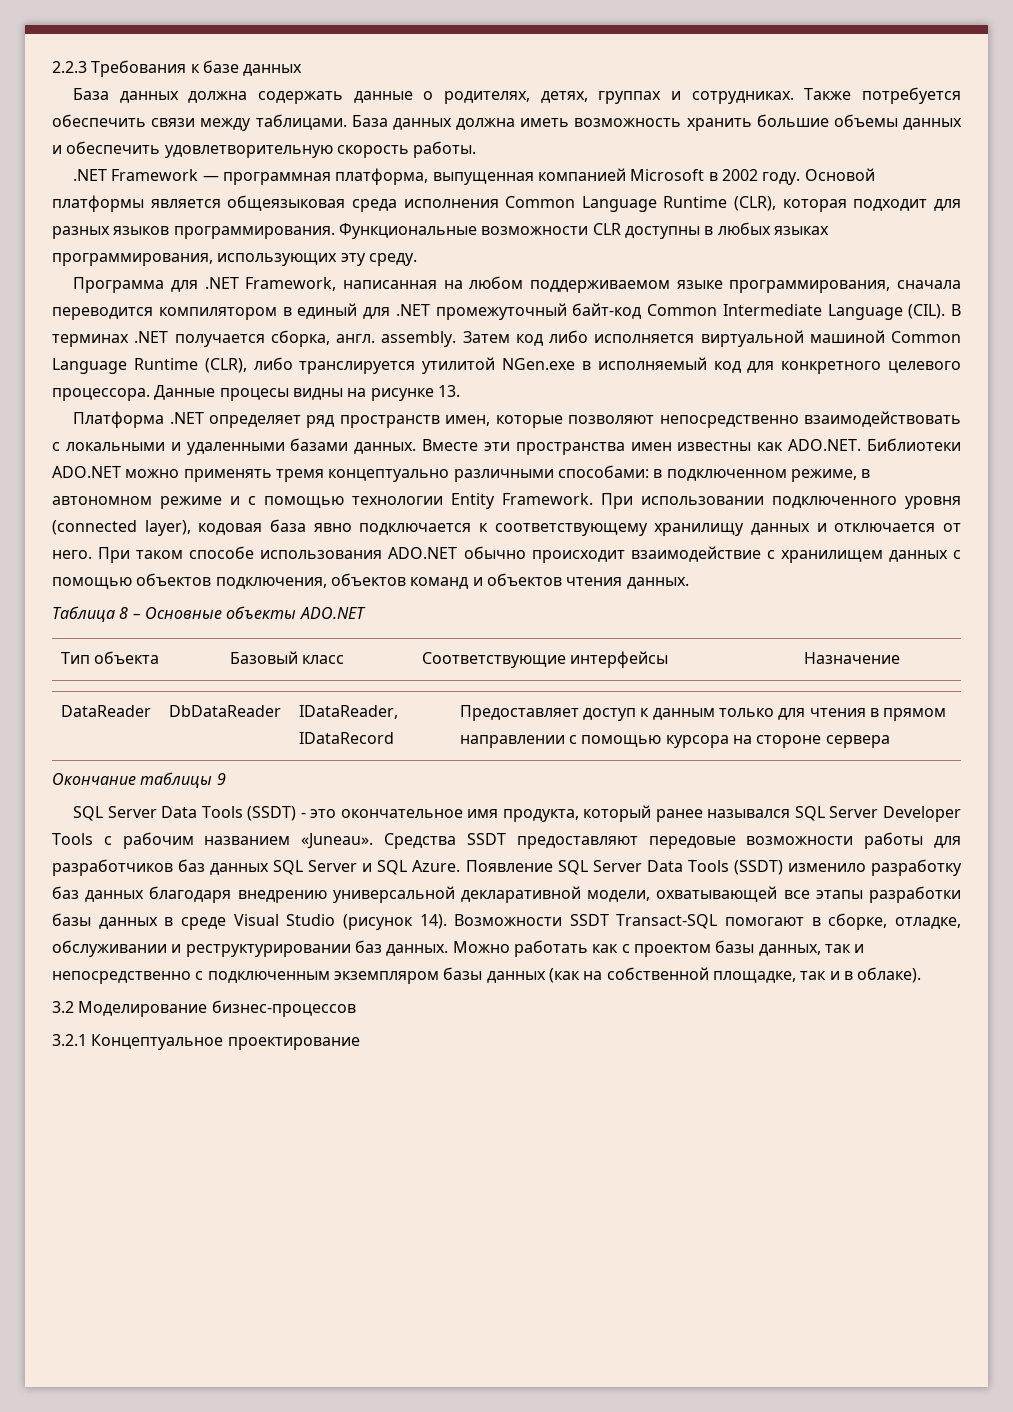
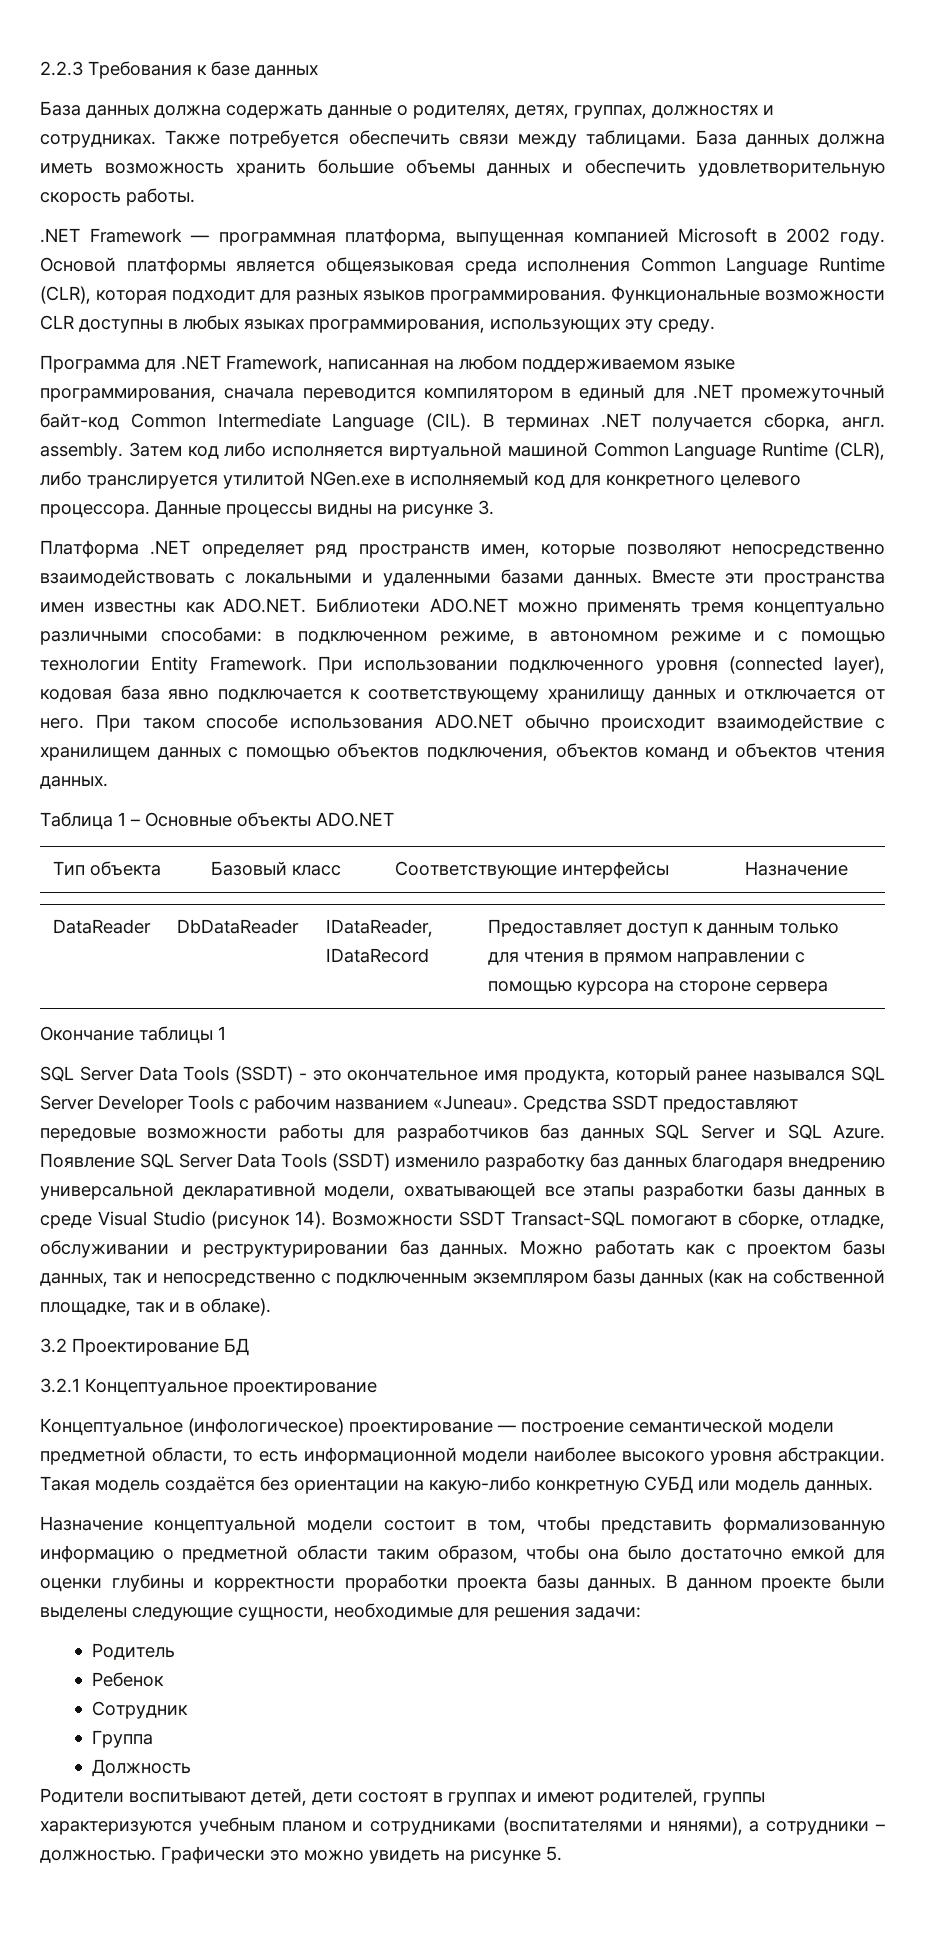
- База данных должна содержать данные о родителях, детях, группах и сотрудниках.
+ База данных должна содержать данные о родителях, детях, группах, должностях и сотрудниках.
- Данные процесы видны на рисунке 13.
+ Данные процессы видны на рисунке 3.
- Таблица 8 – Основные объекты ADO.NET
+ Таблица 1 – Основные объекты ADO.NET
- Окончание таблицы 9
+ Окончание таблицы 1
- 3.2 Моделирование бизнес-процессов
+ 3.2 Проектирование БД
+ Концептуальное (инфологическое) проектирование — построение семантической модели предметной области, то есть информационной модели наиболее высокого уровня абстракции. Такая модель создаётся без ориентации на какую-либо конкретную СУБД или модель данных.
+ Назначение концептуальной модели состоит в том, чтобы представить формализованную информацию о предметной области таким образом, чтобы она было достаточно емкой для оценки глубины и корректности проработки проекта базы данных. В данном проекте были выделены следующие сущности, необходимые для решения задачи:
+ Родитель
+ Ребенок
+ Сотрудник
+ Группа
+ Должность
+ Родители воспитывают детей, дети состоят в группах и имеют родителей, группы характеризуются учебным планом и сотрудниками (воспитателями и нянями), а сотрудники – должностью. Графически это можно увидеть на рисунке 5.

